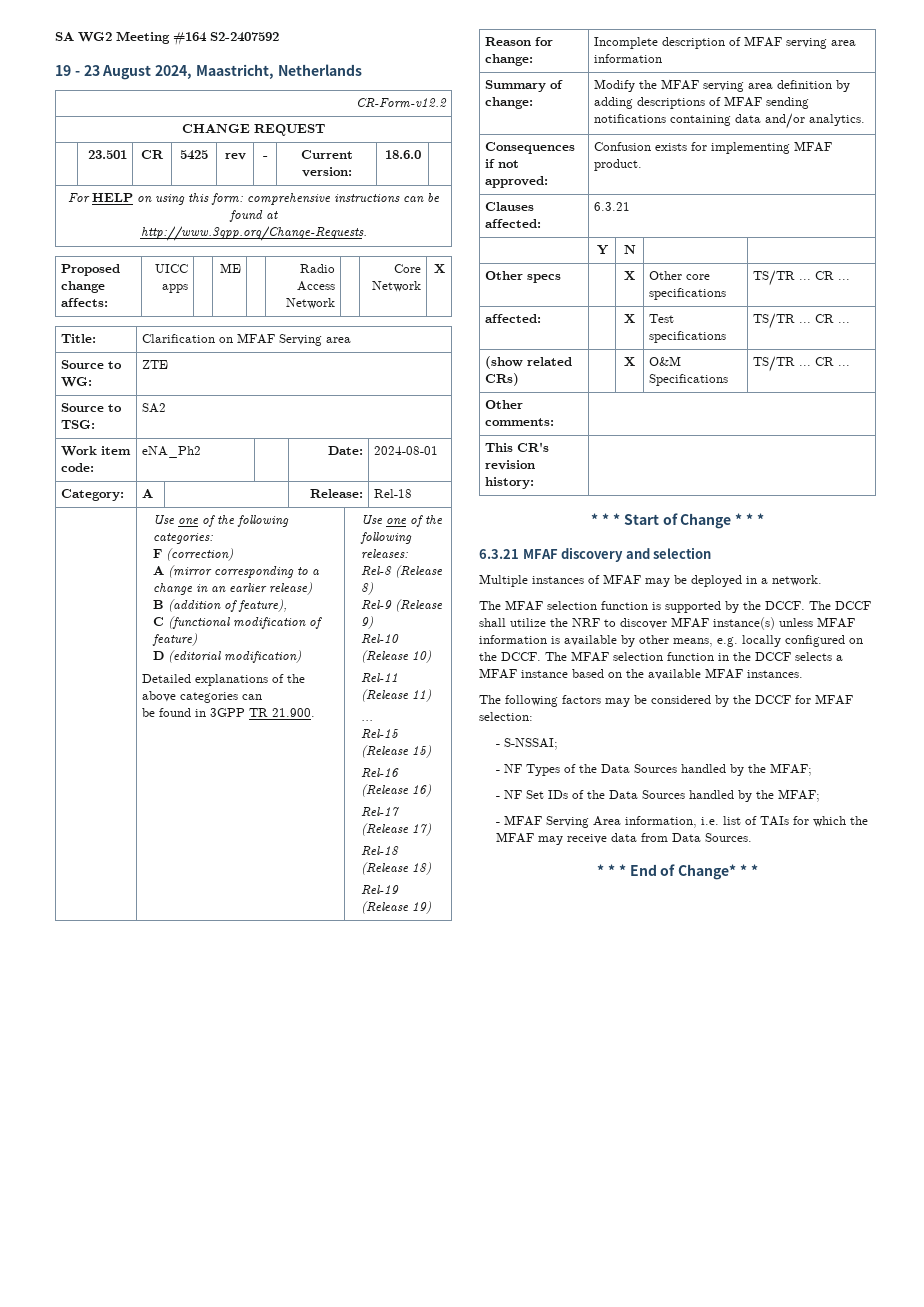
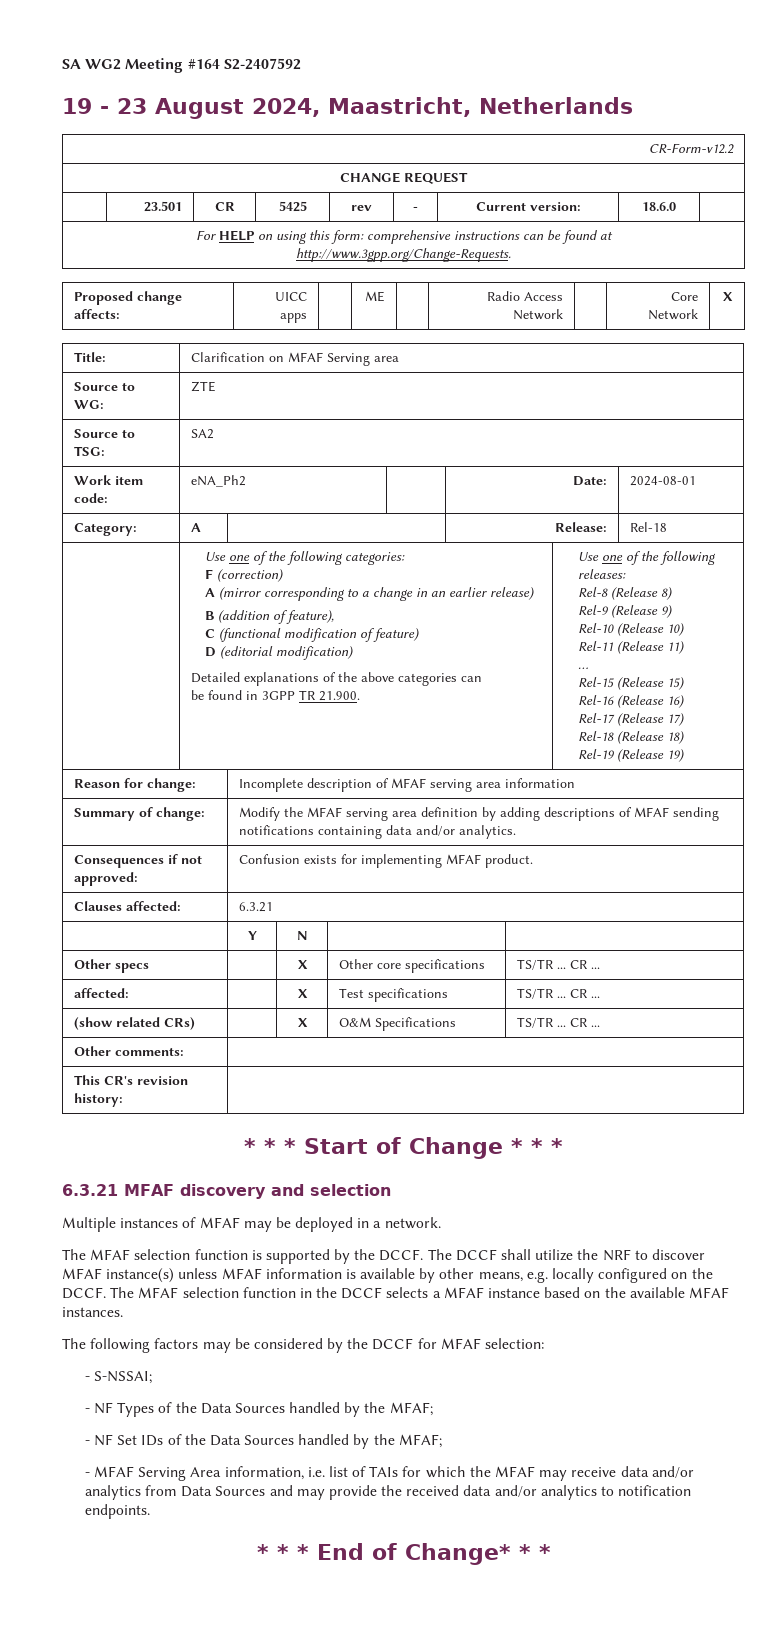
- - MFAF Serving Area information, i.e. list of TAIs for which the MFAF may receive data from Data Sources.
+ - MFAF Serving Area information, i.e. list of TAIs for which the MFAF may receive data and/or analytics from Data Sources and may provide the received data and/or analytics to notification endpoints.

